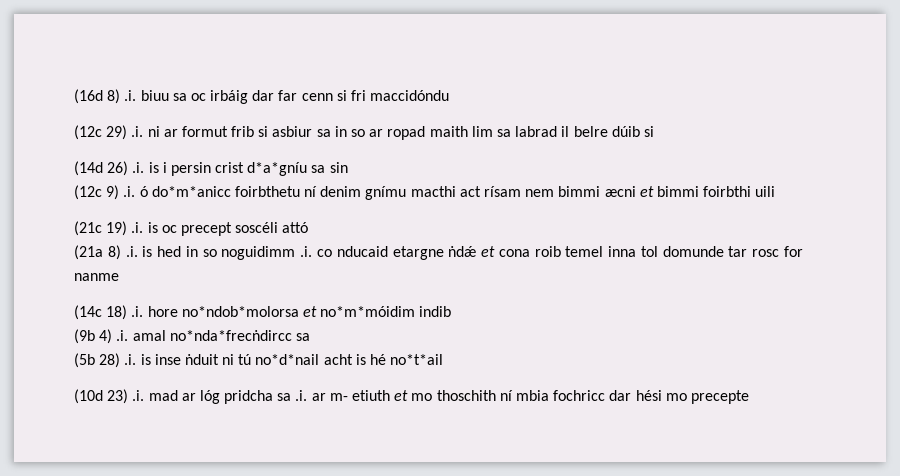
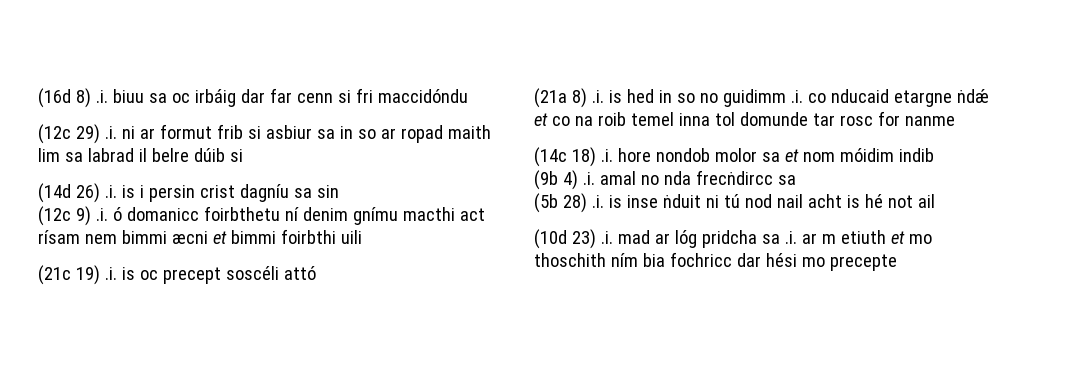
- (14d 26) .i. is i persin crist d*a*gníu sa sin
+ (14d 26) .i. is i persin crist dagníu sa sin
- (12c 9) .i. ó do*m*anicc foirbthetu ní denim gnímu macthi act rísam nem bimmi æcni et bimmi foirbthi uili
+ (12c 9) .i. ó domanicc foirbthetu ní denim gnímu macthi act rísam nem bimmi æcni et bimmi foirbthi uili
- (21a 8) .i. is hed in so noguidimm .i. co nducaid etargne ṅdǽ et cona roib temel inna tol domunde tar rosc for nanme
+ (21a 8) .i. is hed in so no guidimm .i. co nducaid etargne ṅdǽ et co na roib temel inna tol domunde tar rosc for nanme
- (14c 18) .i. hore no*ndob*molorsa et no*m*móidim indib
+ (14c 18) .i. hore nondob molor sa et nom móidim indib
- (9b 4) .i. amal no*nda*frecṅdircc sa
+ (9b 4) .i. amal no nda frecṅdircc sa
- (5b 28) .i. is inse ṅduit ni tú no*d*nail acht is hé no*t*ail
+ (5b 28) .i. is inse ṅduit ni tú nod nail acht is hé not ail
- (10d 23) .i. mad ar lóg pridcha sa .i. ar m- etiuth et mo thoschith ní mbia fochricc dar hési mo precepte
+ (10d 23) .i. mad ar lóg pridcha sa .i. ar m etiuth et mo thoschith ním bia fochricc dar hési mo precepte

